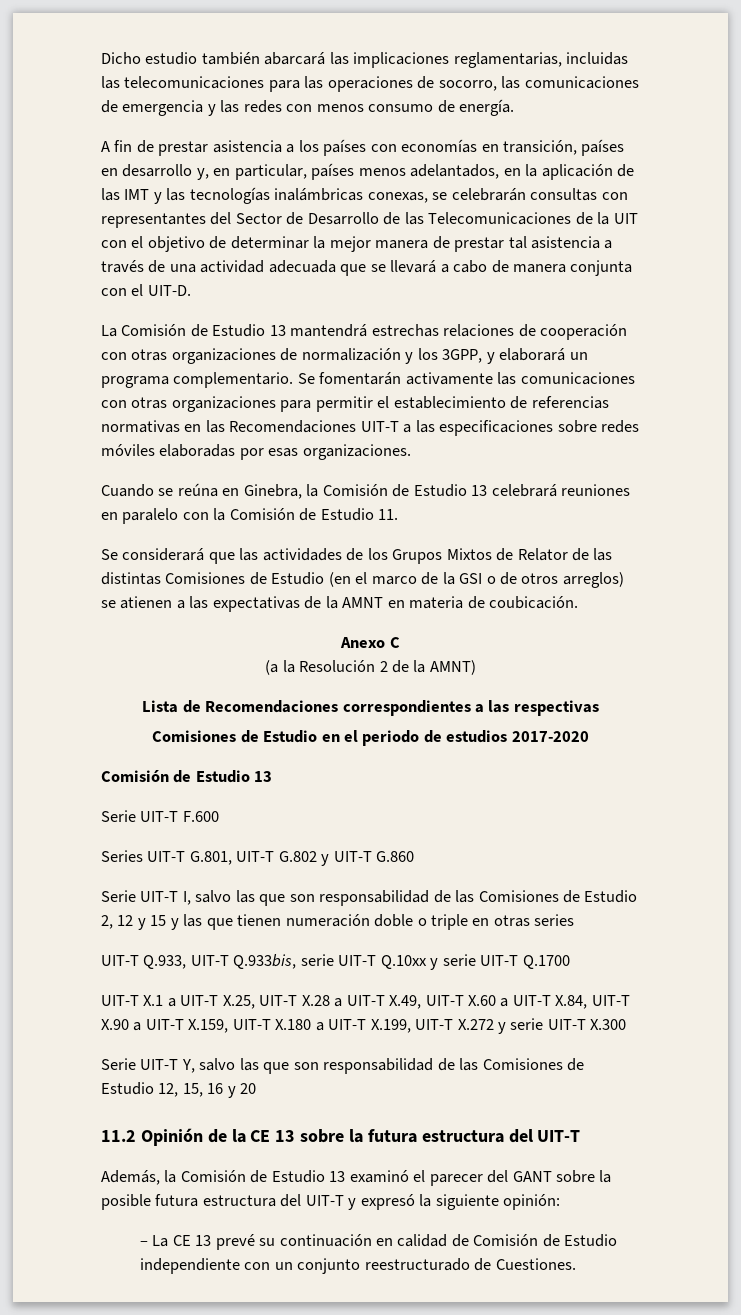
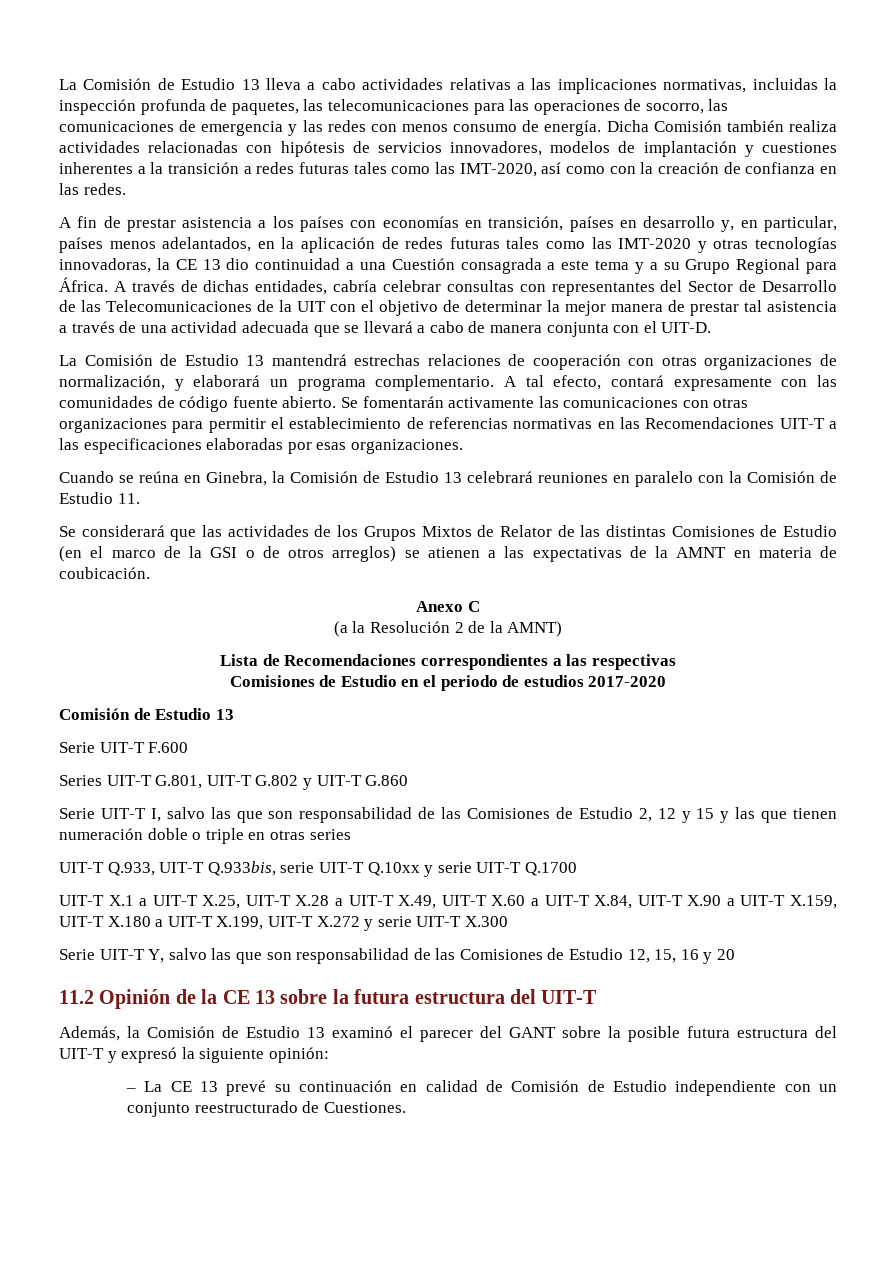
- Dicho estudio también abarcará las implicaciones reglamentarias, incluidas las telecomunicaciones para las operaciones de socorro, las comunicaciones de emergencia y las redes con menos consumo de energía.
+ La Comisión de Estudio 13 lleva a cabo actividades relativas a las implicaciones normativas, incluidas la inspección profunda de paquetes, las telecomunicaciones para las operaciones de socorro, las comunicaciones de emergencia y las redes con menos consumo de energía. Dicha Comisión también realiza actividades relacionadas con hipótesis de servicios innovadores, modelos de implantación y cuestiones inherentes a la transición a redes futuras tales como las IMT-2020, así como con la creación de confianza en las redes.
- A fin de prestar asistencia a los países con economías en transición, países en desarrollo y, en particular, países menos adelantados, en la aplicación de las IMT y las tecnologías inalámbricas conexas, se celebrarán consultas con representantes del Sector de Desarrollo de las Telecomunicaciones de la UIT con el objetivo de determinar la mejor manera de prestar tal asistencia a través de una actividad adecuada que se llevará a cabo de manera conjunta con el UIT-D.
+ A fin de prestar asistencia a los países con economías en transición, países en desarrollo y, en particular, países menos adelantados, en la aplicación de redes futuras tales como las IMT-2020 y otras tecnologías innovadoras, la CE 13 dio continuidad a una Cuestión consagrada a este tema y a su Grupo Regional para África. A través de dichas entidades, cabría celebrar consultas con representantes del Sector de Desarrollo de las Telecomunicaciones de la UIT con el objetivo de determinar la mejor manera de prestar tal asistencia a través de una actividad adecuada que se llevará a cabo de manera conjunta con el UIT-D.
- La Comisión de Estudio 13 mantendrá estrechas relaciones de cooperación con otras organizaciones de normalización y los 3GPP, y elaborará un programa complementario.
+ La Comisión de Estudio 13 mantendrá estrechas relaciones de cooperación con otras organizaciones de normalización, y elaborará un programa complementario.
+ A tal efecto, contará expresamente con las comunidades de código fuente abierto.
- Se fomentarán activamente las comunicaciones con otras organizaciones para permitir el establecimiento de referencias normativas en las Recomendaciones UIT-T a las especificaciones sobre redes móviles elaboradas por esas organizaciones.
+ Se fomentarán activamente las comunicaciones con otras organizaciones para permitir el establecimiento de referencias normativas en las Recomendaciones UIT-T a las especificaciones elaboradas por esas organizaciones.

